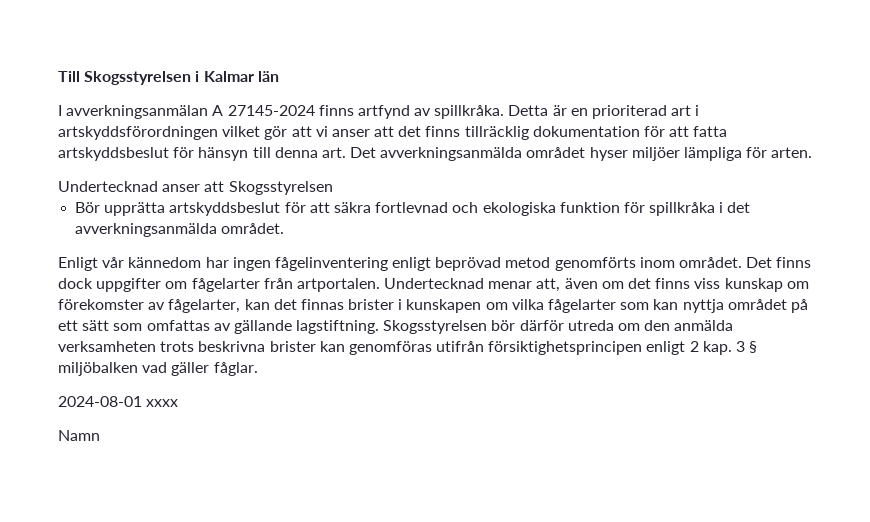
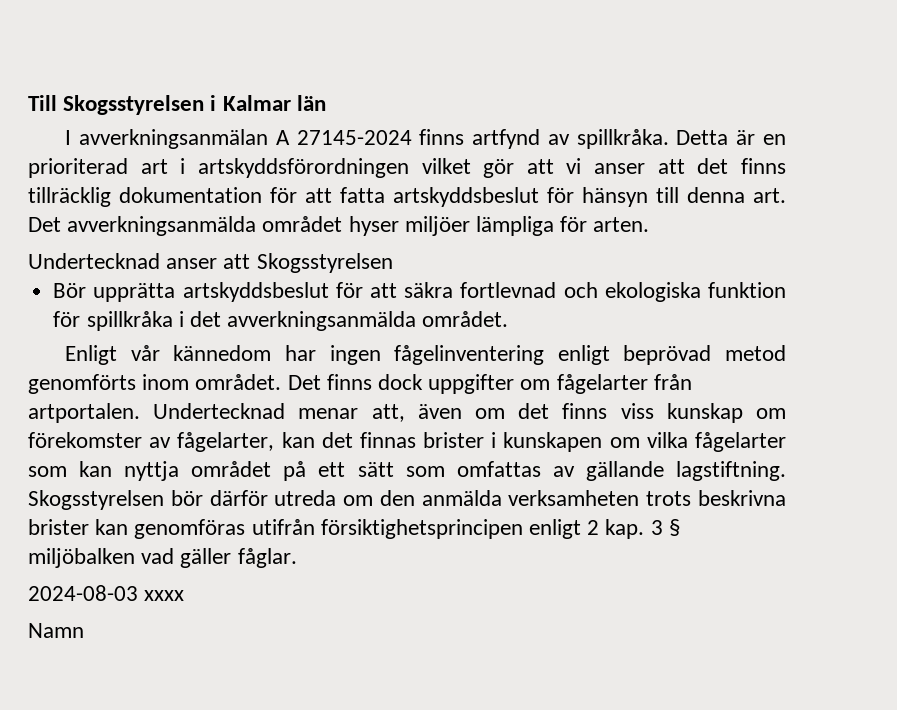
- 2024-08-01 xxxx
+ 2024-08-03 xxxx

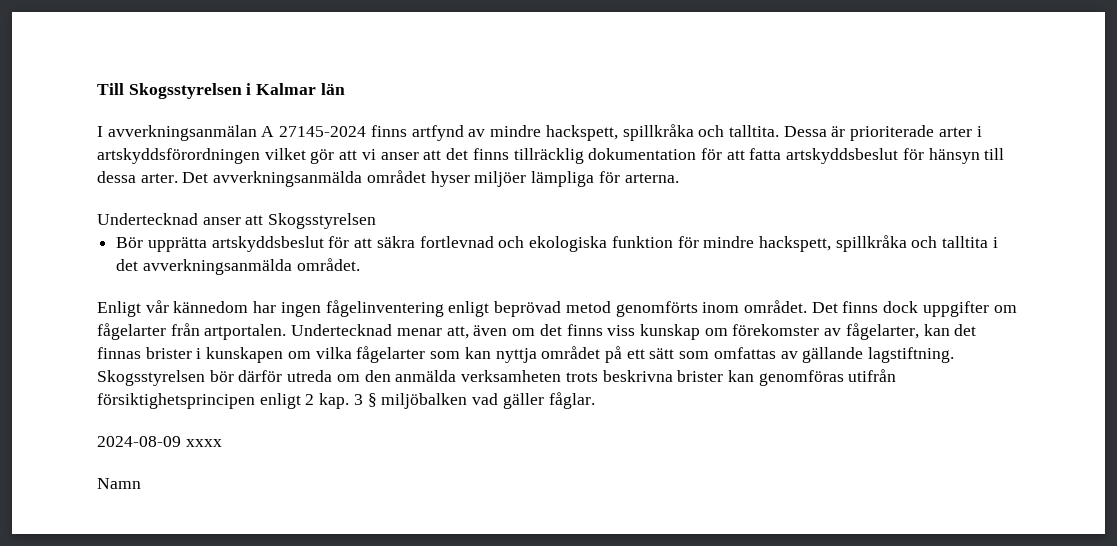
- I avverkningsanmälan A 27145-2024 finns artfynd av spillkråka. Detta är en prioriterad art i artskyddsförordningen vilket gör att vi anser att det finns tillräcklig dokumentation för att fatta artskyddsbeslut för hänsyn till denna art. Det avverkningsanmälda området hyser miljöer lämpliga för arten.
+ I avverkningsanmälan A 27145-2024 finns artfynd av mindre hackspett, spillkråka och talltita. Dessa är prioriterade arter i artskyddsförordningen vilket gör att vi anser att det finns tillräcklig dokumentation för att fatta artskyddsbeslut för hänsyn till dessa arter. Det avverkningsanmälda området hyser miljöer lämpliga för arterna.
- Bör upprätta artskyddsbeslut för att säkra fortlevnad och ekologiska funktion för spillkråka i det avverkningsanmälda området.
+ Bör upprätta artskyddsbeslut för att säkra fortlevnad och ekologiska funktion för mindre hackspett, spillkråka och talltita i det avverkningsanmälda området.
- 2024-08-03 xxxx
+ 2024-08-09 xxxx

